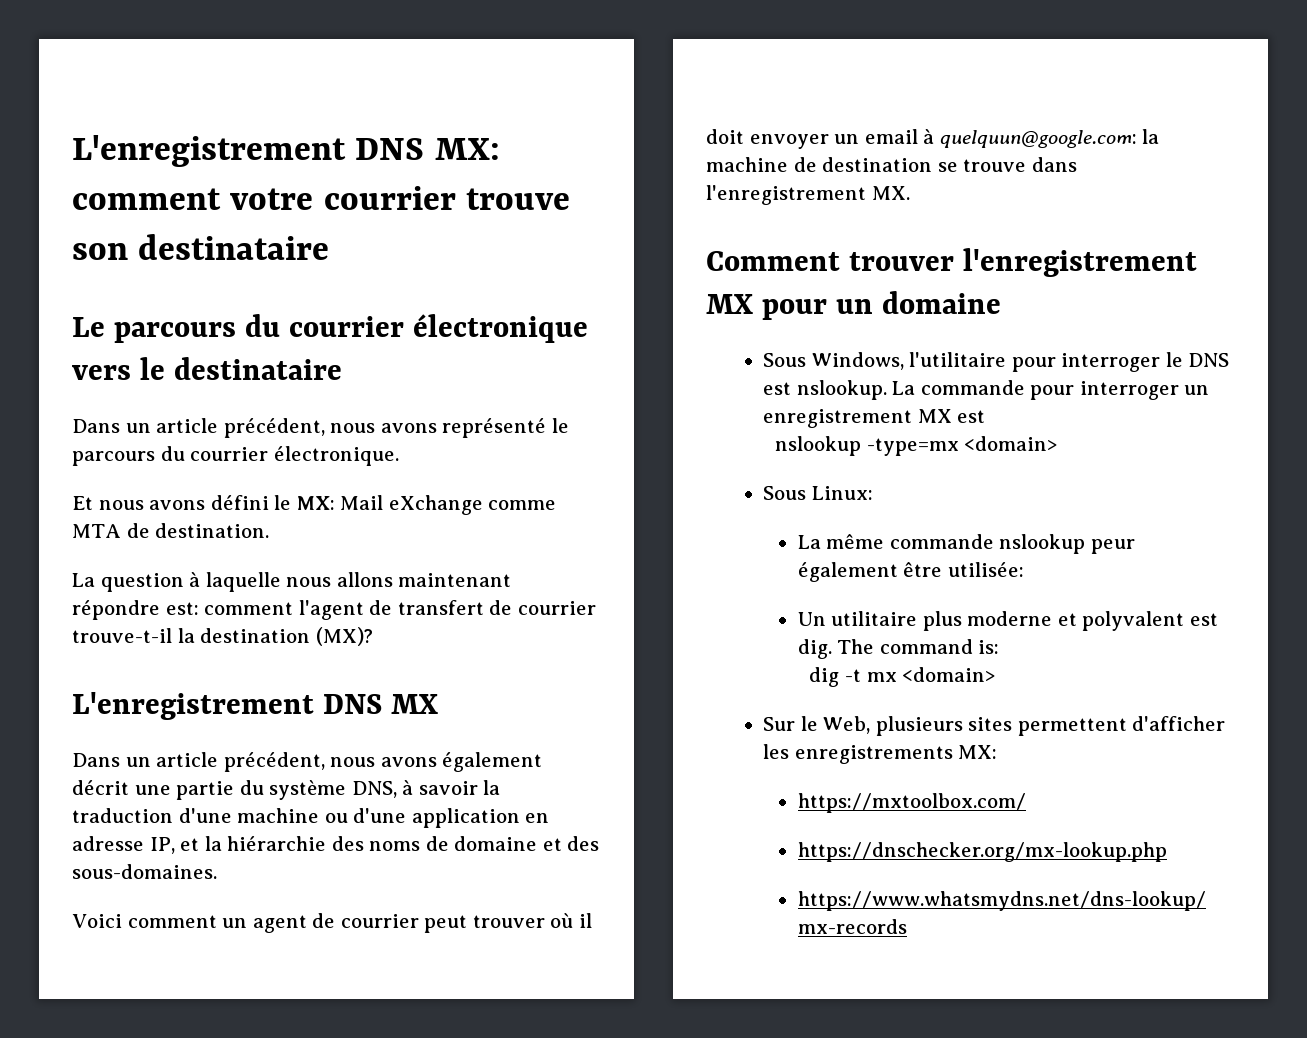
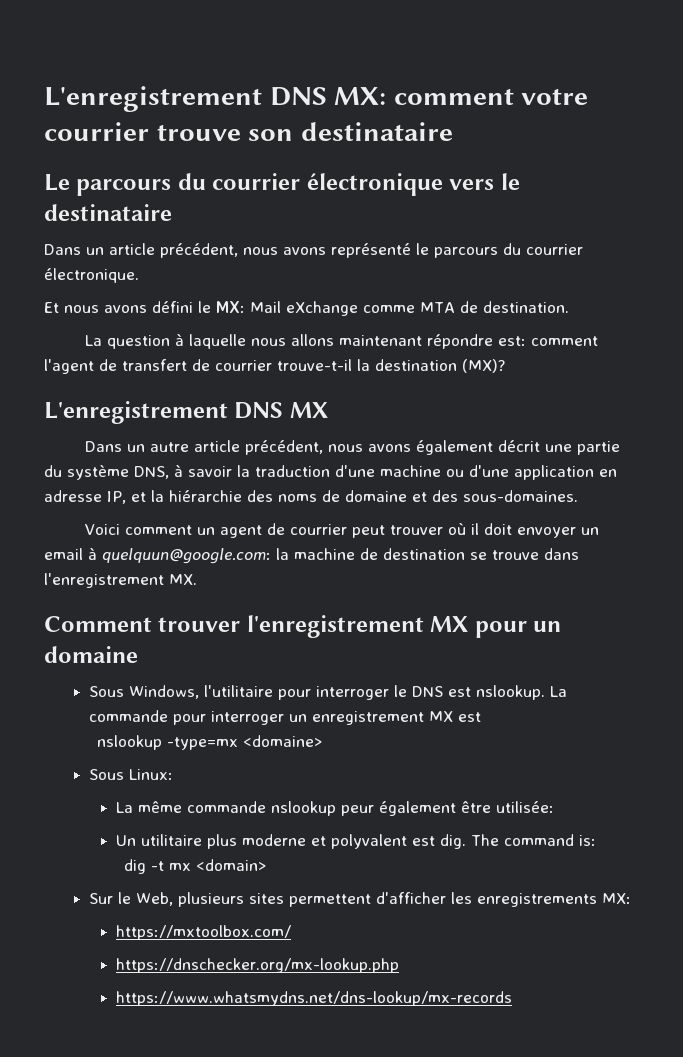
- Dans un article précédent, nous avons également décrit une partie du système DNS, à savoir la traduction d'une machine ou d'une application en adresse IP, et la hiérarchie des noms de domaine et des sous-domaines.
+ Dans un autre article précédent, nous avons également décrit une partie du système DNS, à savoir la traduction d'une machine ou d'une application en adresse IP, et la hiérarchie des noms de domaine et des sous-domaines.
- nslookup -type=mx <domain>
+ nslookup -type=mx <domaine>

